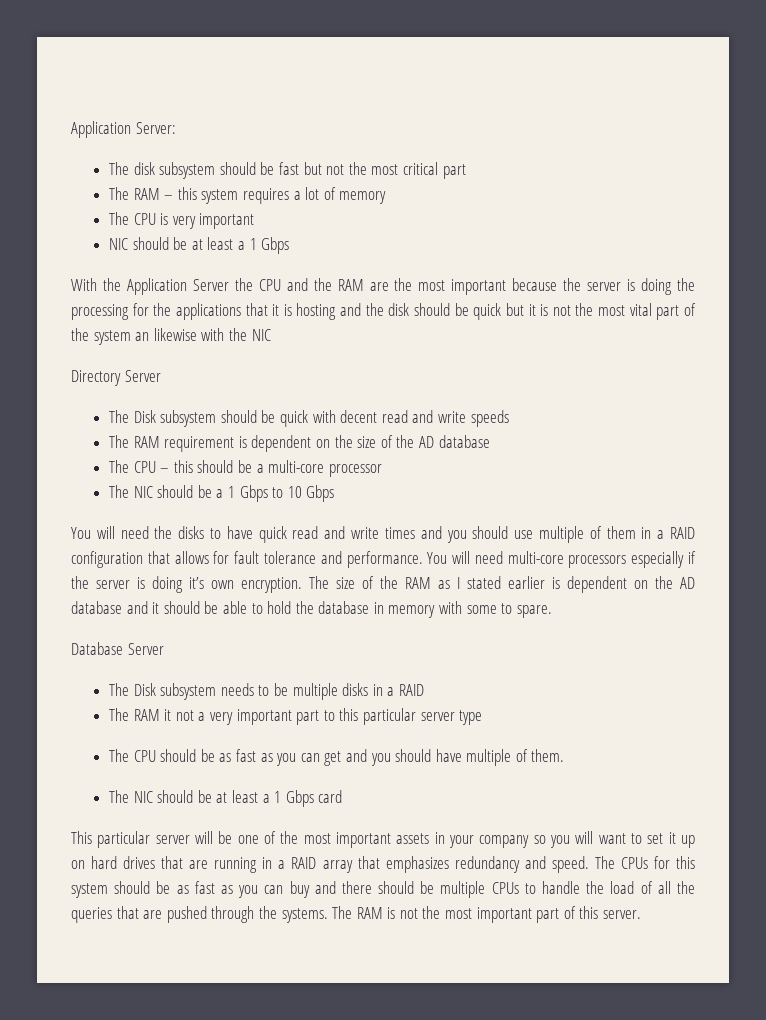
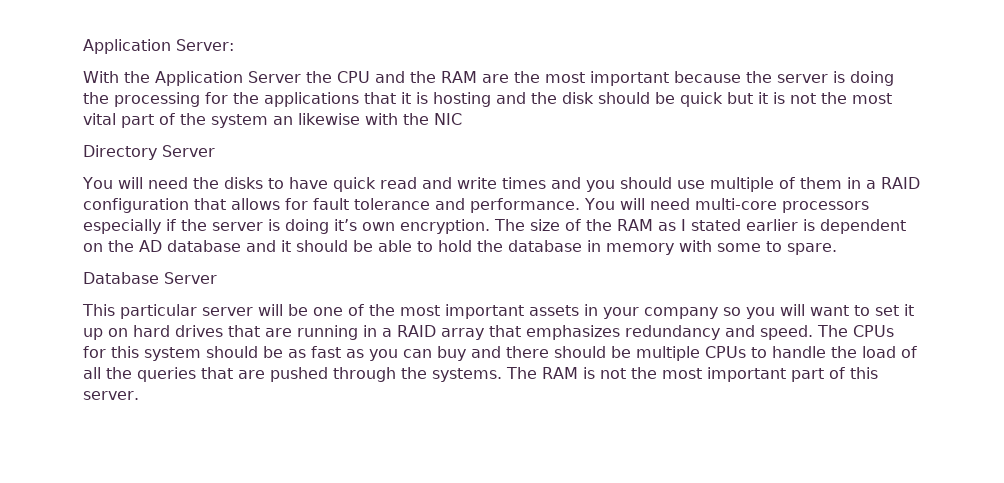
- The disk subsystem should be fast but not the most critical part
- The RAM – this system requires a lot of memory
- The CPU is very important
- NIC should be at least a 1 Gbps
- The Disk subsystem should be quick with decent read and write speeds
- The RAM requirement is dependent on the size of the AD database
- The CPU – this should be a multi-core processor
- The NIC should be a 1 Gbps to 10 Gbps
- The Disk subsystem needs to be multiple disks in a RAID
- The RAM it not a very important part to this particular server type
- The CPU should be as fast as you can get and you should have multiple of them.
- The NIC should be at least a 1 Gbps card

